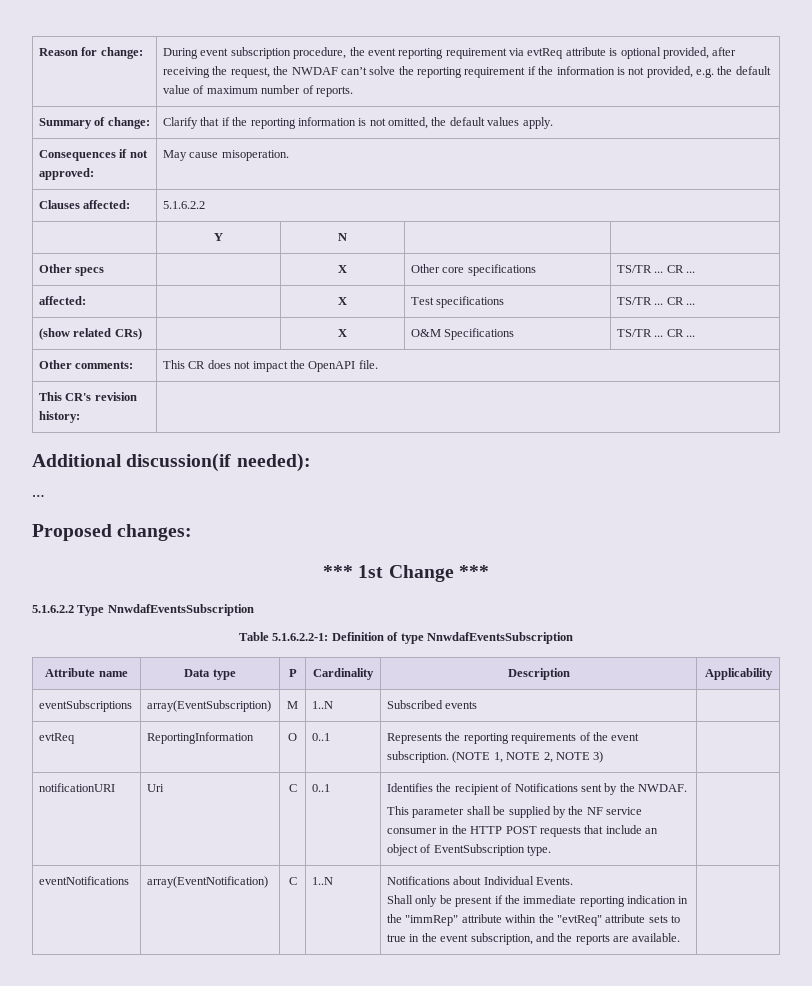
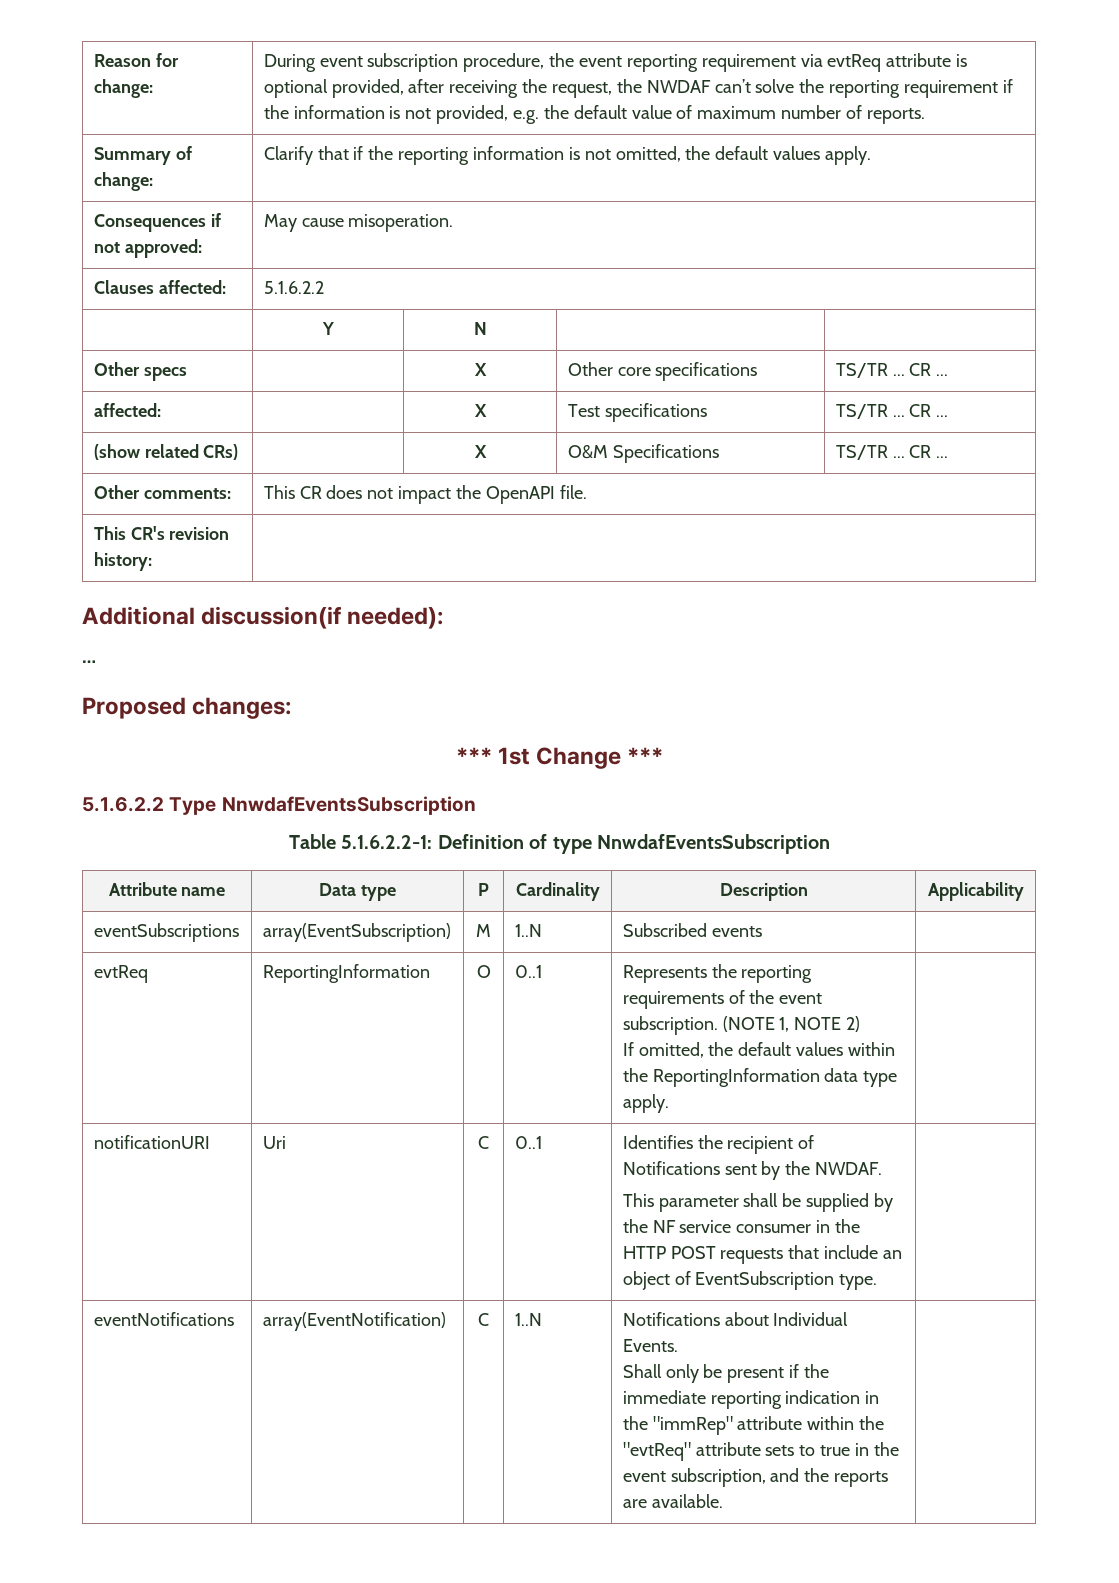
- evtReq | ReportingInformation | O | 0..1 | Represents the reporting requirements of the event subscription. (NOTE 1, NOTE 2, NOTE 3) |
+ evtReq | ReportingInformation | O | 0..1 | Represents the reporting requirements of the event subscription. (NOTE 1, NOTE 2)
+ If omitted, the default values within the ReportingInformation data type apply. |

